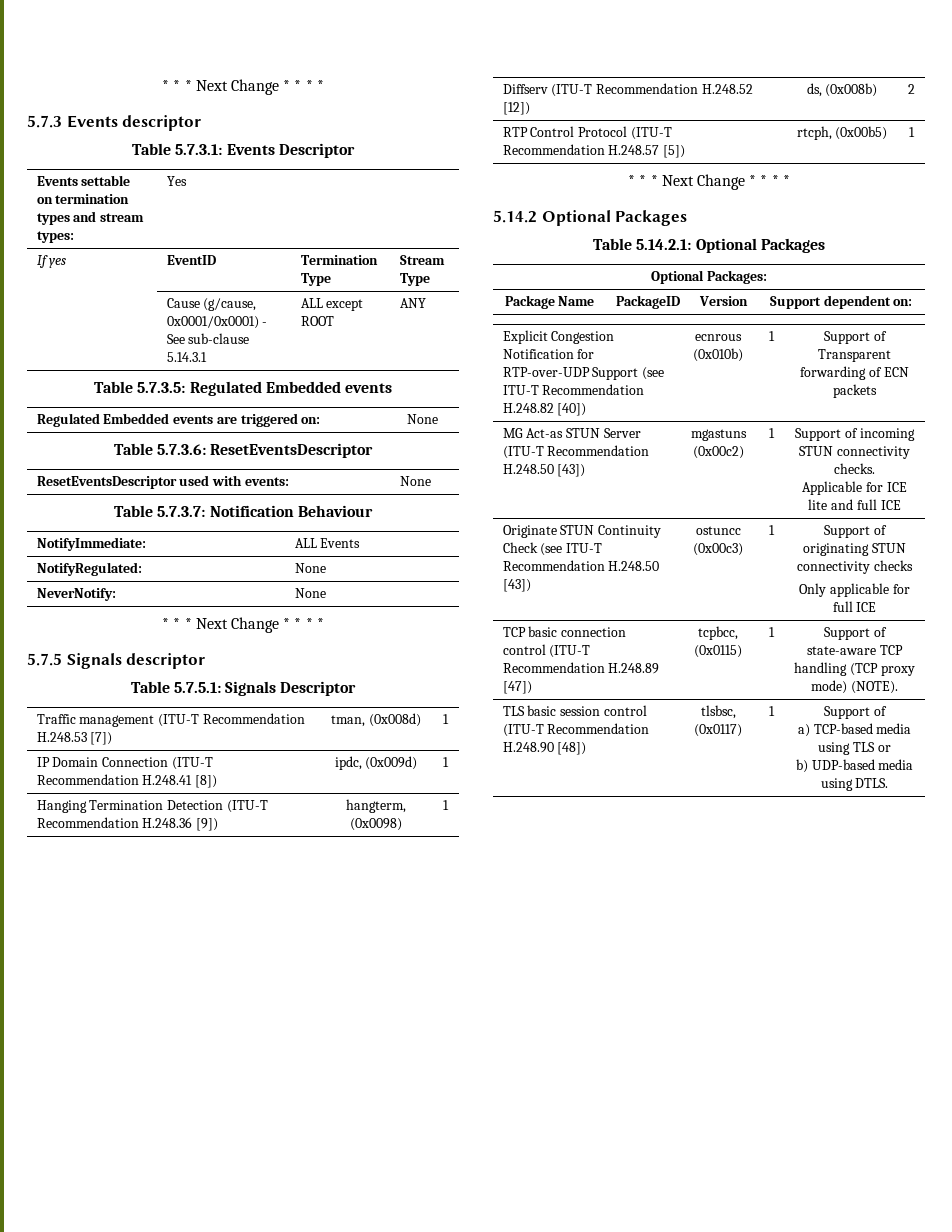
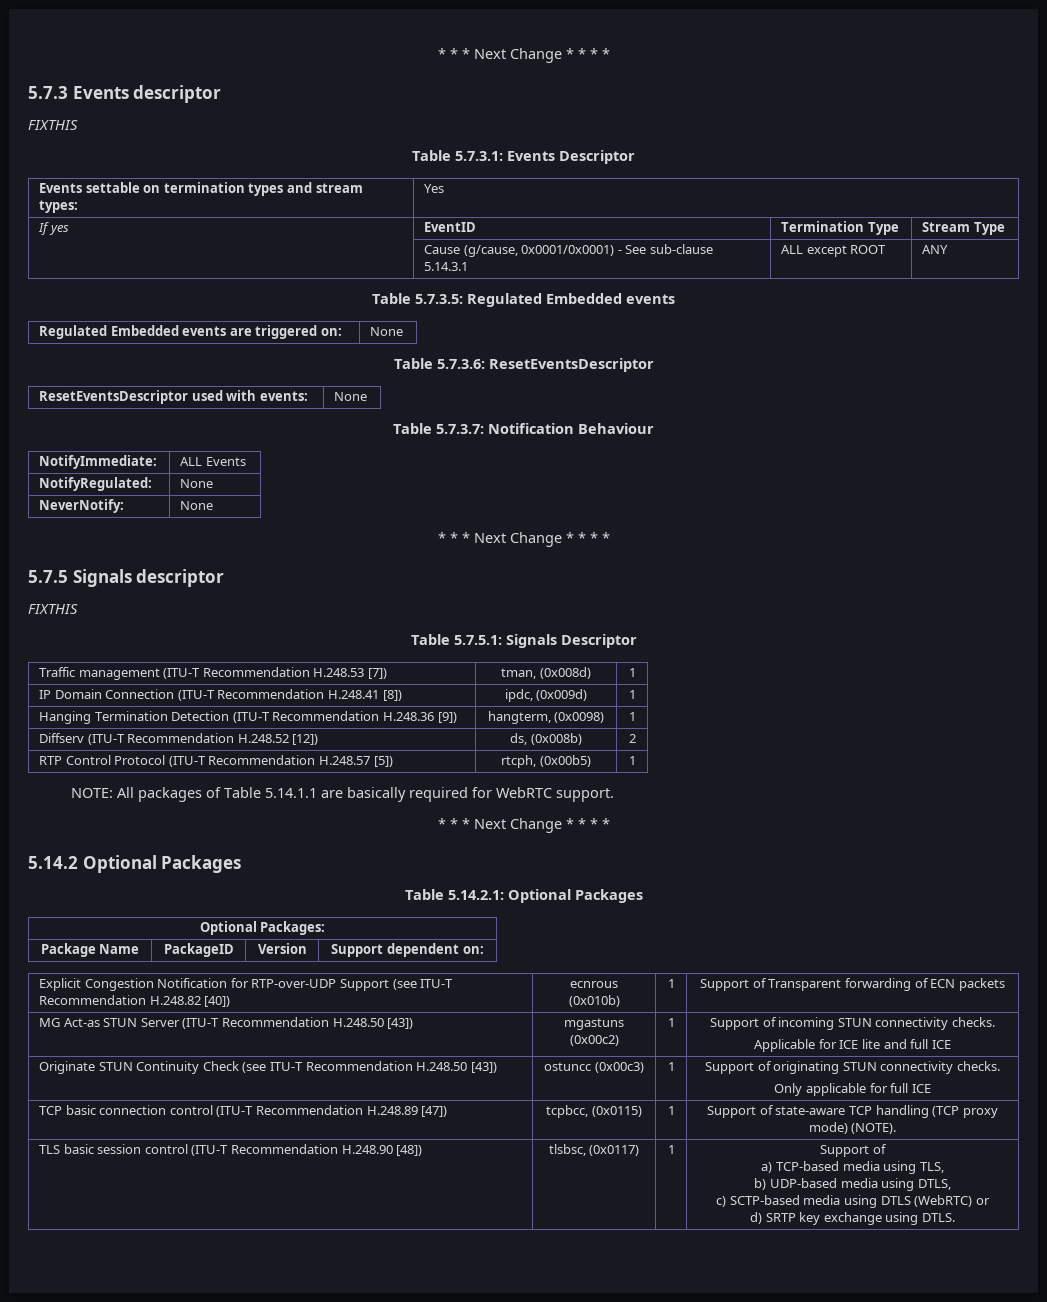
  5.7.3 Events descriptor
+ FIXTHIS
  5.7.5 Signals descriptor
+ FIXTHIS
+ NOTE: All packages of Table 5.14.1.1 are basically required for WebRTC support.
- Originate STUN Continuity Check (see ITU-T Recommendation H.248.50 [43]) | ostuncc (0x00c3) | 1 | Support of originating STUN connectivity checks
+ Originate STUN Continuity Check (see ITU-T Recommendation H.248.50 [43]) | ostuncc (0x00c3) | 1 | Support of originating STUN connectivity checks.
  TLS basic session control (ITU-T Recommendation H.248.90 [48]) | tlsbsc, (0x0117) | 1 | Support of
- a) TCP-based media using TLS or
- b) UDP-based media using DTLS.
+ a) TCP-based media using TLS,
+ b) UDP-based media using DTLS,
+ c) SCTP-based media using DTLS (WebRTC) or
+ d) SRTP key exchange using DTLS.

